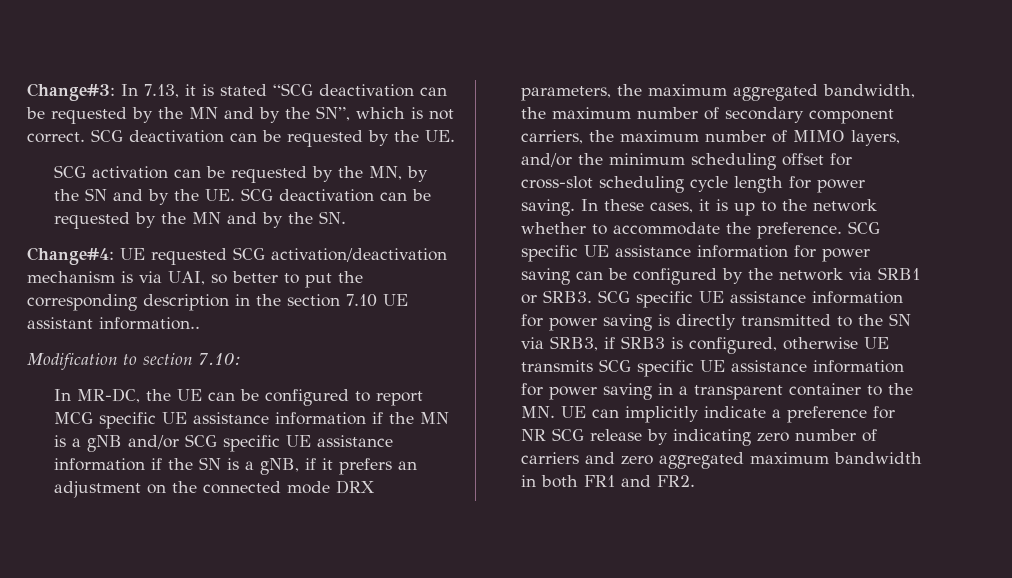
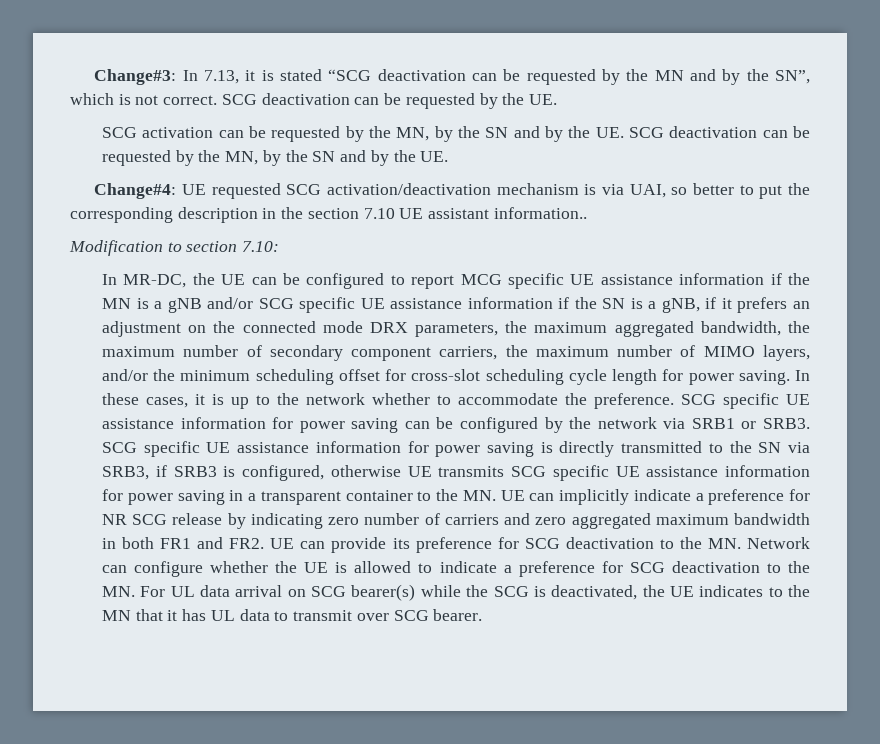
- SCG activation can be requested by the MN, by the SN and by the UE. SCG deactivation can be requested by the MN and by the SN.
+ SCG activation can be requested by the MN, by the SN and by the UE. SCG deactivation can be requested by the MN, by the SN and by the UE.
- SCG specific UE assistance information for power saving is directly transmitted to the SN via SRB3, if SRB3 is configured, otherwise UE transmits SCG specific UE assistance information for power saving in a transparent container to the MN. UE can implicitly indicate a preference for NR SCG release by indicating zero number of carriers and zero aggregated maximum bandwidth in both FR1 and FR2.
+ SCG specific UE assistance information for power saving is directly transmitted to the SN via SRB3, if SRB3 is configured, otherwise UE transmits SCG specific UE assistance information for power saving in a transparent container to the MN. UE can implicitly indicate a preference for NR SCG release by indicating zero number of carriers and zero aggregated maximum bandwidth in both FR1 and FR2. UE can provide its preference for SCG deactivation to the MN. Network can configure whether the UE is allowed to indicate a preference for SCG deactivation to the MN. For UL data arrival on SCG bearer(s) while the SCG is deactivated, the UE indicates to the MN that it has UL data to transmit over SCG bearer.

